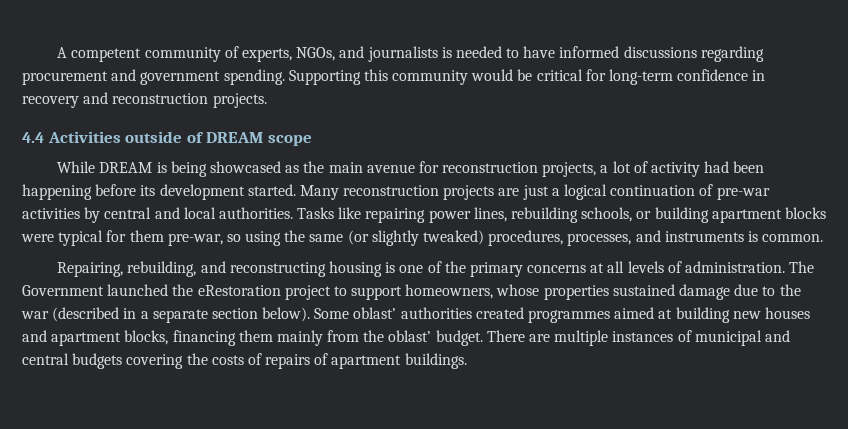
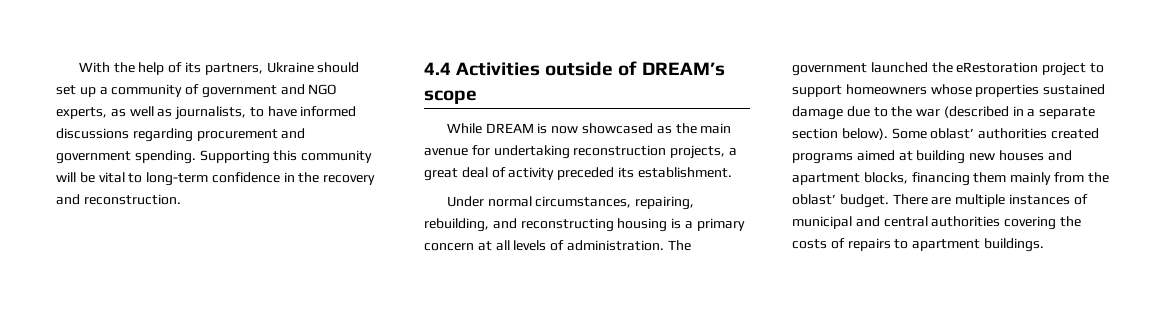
- A competent community of experts, NGOs, and journalists is needed to have informed discussions regarding procurement and government spending.
+ With the help of its partners, Ukraine should set up a community of government and NGO experts, as well as journalists, to have informed discussions regarding procurement and government spending.
- Supporting this community would be critical for long-term confidence in recovery and reconstruction projects.
+ Supporting this community will be vital to long-term confidence in the recovery and reconstruction.
- 4.4 Activities outside of DREAM scope
+ 4.4 Activities outside of DREAM’s scope
- While DREAM is being showcased as the main avenue for reconstruction projects, a lot of activity had been happening before its development started. Many reconstruction projects are just a logical continuation of pre-war activities by central and local authorities. Tasks like repairing power lines, rebuilding schools, or building apartment blocks were typical for them pre-war, so using the same (or slightly tweaked) procedures, processes, and instruments is common.
- Repairing, rebuilding, and reconstructing housing is one of the primary concerns at all levels of administration.
+ While DREAM is now showcased as the main avenue for undertaking reconstruction projects, a great deal of activity preceded its establishment.
+ Under normal circumstances, repairing, rebuilding, and reconstructing housing is a primary concern at all levels of administration.
- The Government launched the eRestoration project to support homeowners, whose properties sustained damage due to the war (described in a separate section below).
+ The government launched the eRestoration project to support homeowners whose properties sustained damage due to the war (described in a separate section below).
- Some oblast’ authorities created programmes aimed at building new houses and apartment blocks, financing them mainly from the oblast’ budget.
+ Some oblast’ authorities created programs aimed at building new houses and apartment blocks, financing them mainly from the oblast’ budget.
- There are multiple instances of municipal and central budgets covering the costs of repairs of apartment buildings.
+ There are multiple instances of municipal and central authorities covering the costs of repairs to apartment buildings.

